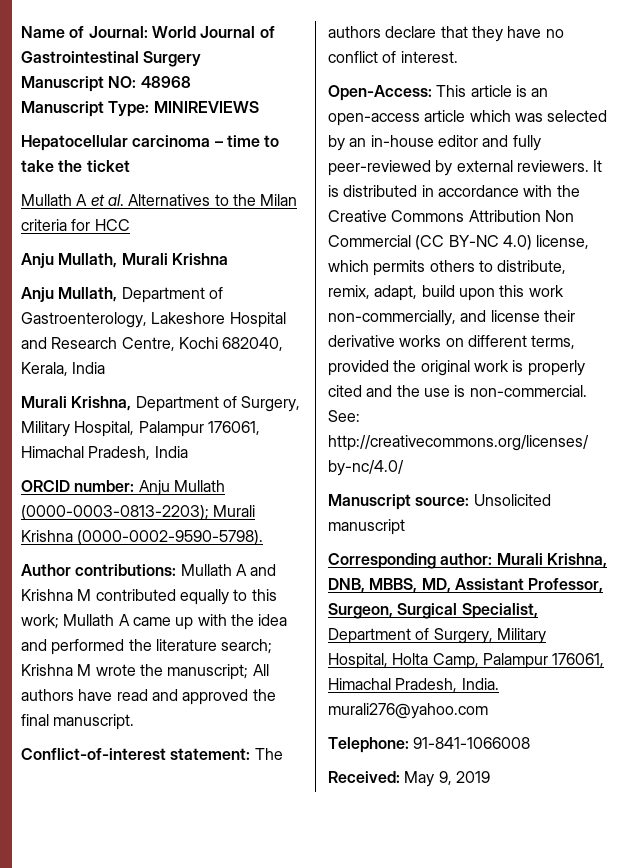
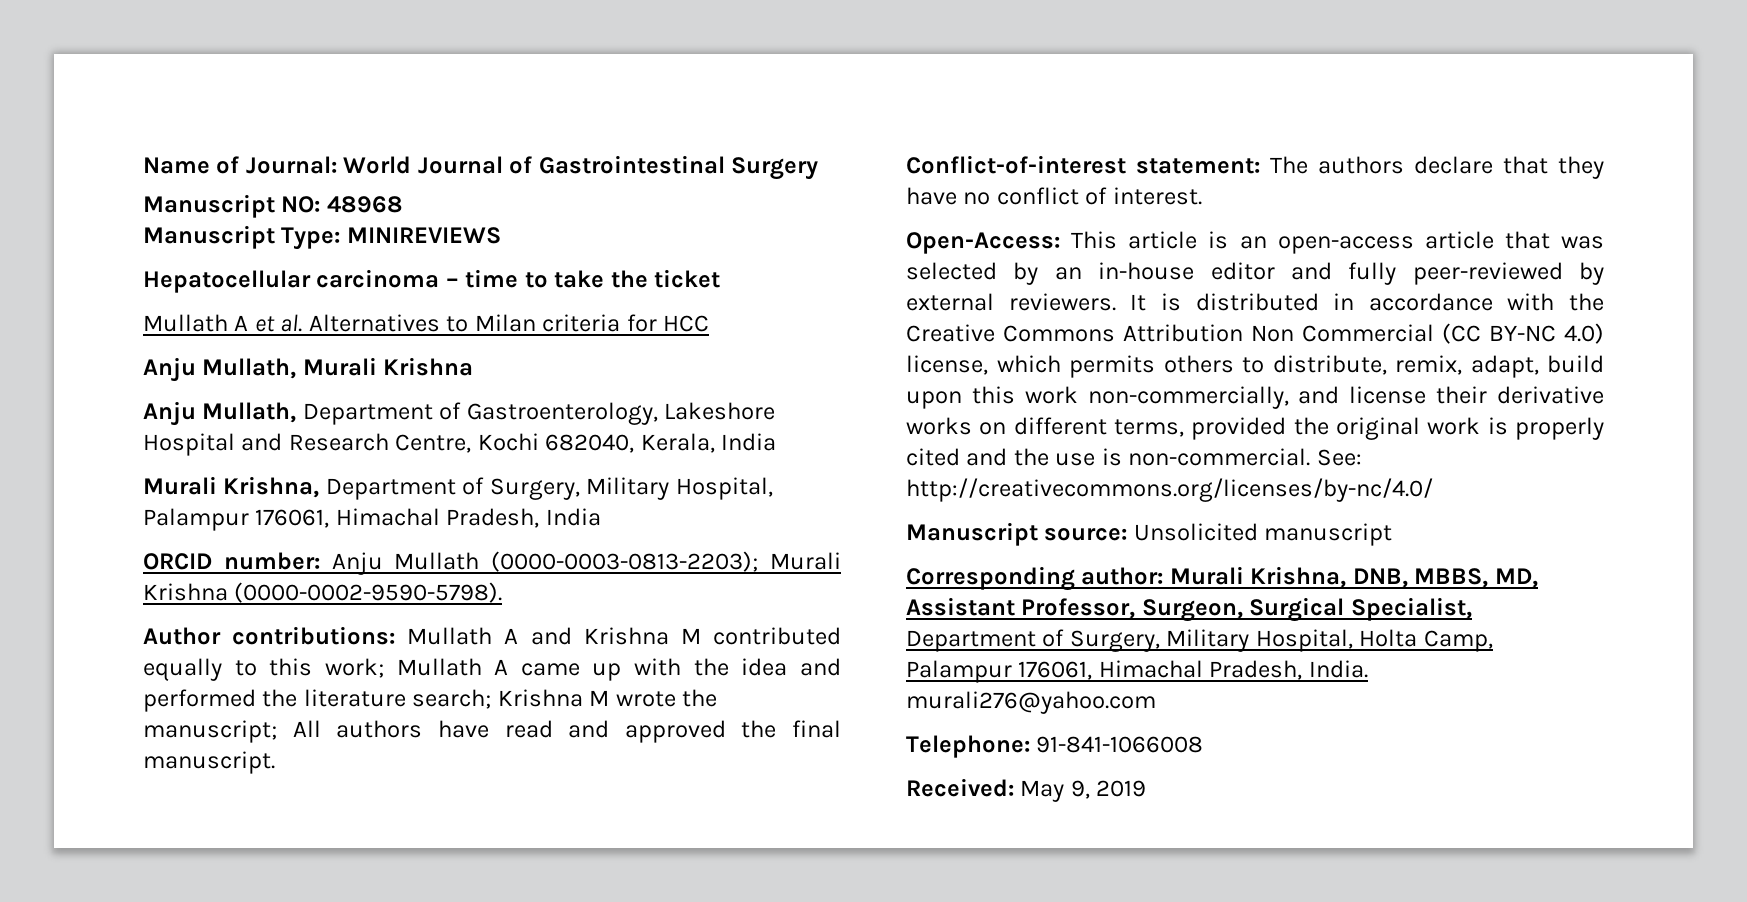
- Mullath A et al. Alternatives to the Milan criteria for HCC
+ Mullath A et al. Alternatives to Milan criteria for HCC
- Open-Access: This article is an open-access article which was selected by an in-house editor and fully peer-reviewed by external reviewers.
+ Open-Access: This article is an open-access article that was selected by an in-house editor and fully peer-reviewed by external reviewers.

